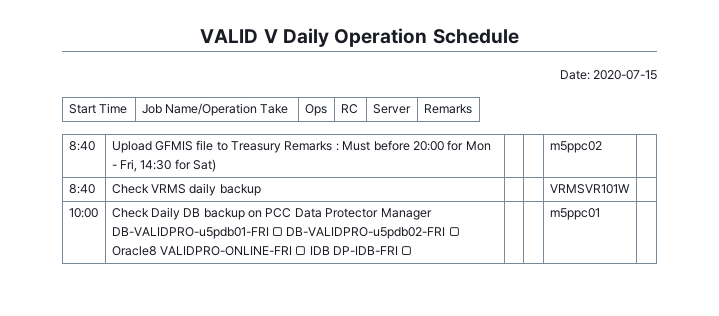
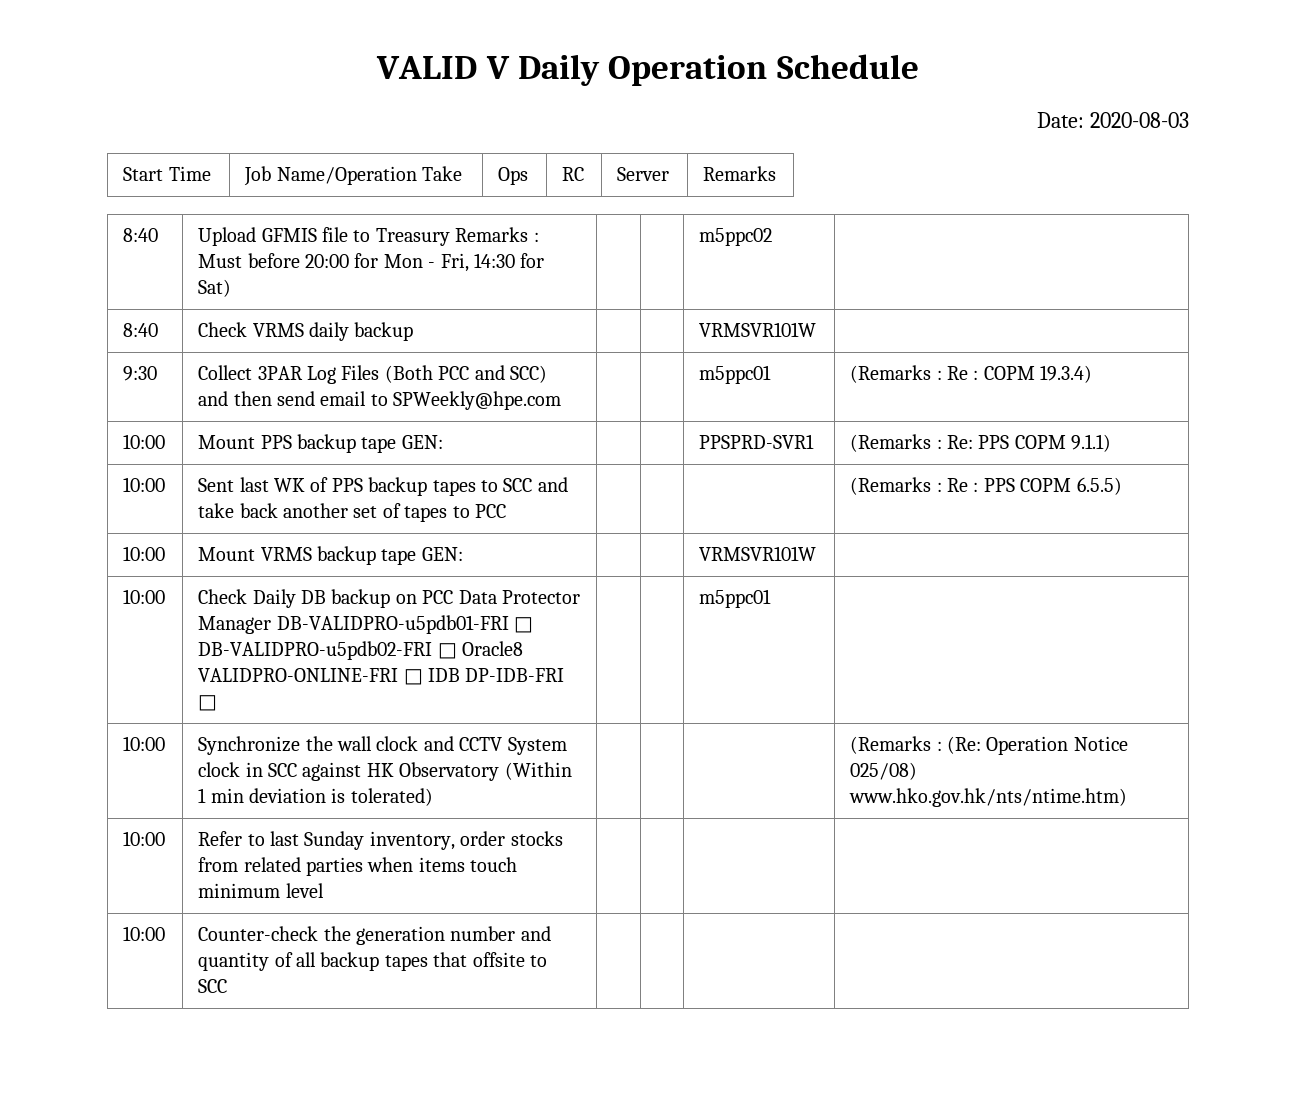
- Date: 2020-07-15
+ Date: 2020-08-03
+ 9:30 | Collect 3PAR Log Files (Both PCC and SCC) and then send email to SPWeekly@hpe.com | | | m5ppc01 | (Remarks : Re : COPM 19.3.4)
+ 10:00 | Mount PPS backup tape GEN: | | | PPSPRD-SVR1 | (Remarks : Re: PPS COPM 9.1.1)
+ 10:00 | Sent last WK of PPS backup tapes to SCC and take back another set of tapes to PCC | | | | (Remarks : Re : PPS COPM 6.5.5)
+ 10:00 | Mount VRMS backup tape GEN: | | | VRMSVR101W |
+ 10:00 | Synchronize the wall clock and CCTV System clock in SCC against HK Observatory (Within 1 min deviation is tolerated) | | | | (Remarks : (Re: Operation Notice 025/08) www.hko.gov.hk/nts/ntime.htm)
+ 10:00 | Refer to last Sunday inventory, order stocks from related parties when items touch minimum level | | | |
+ 10:00 | Counter-check the generation number and quantity of all backup tapes that offsite to SCC | | | |

